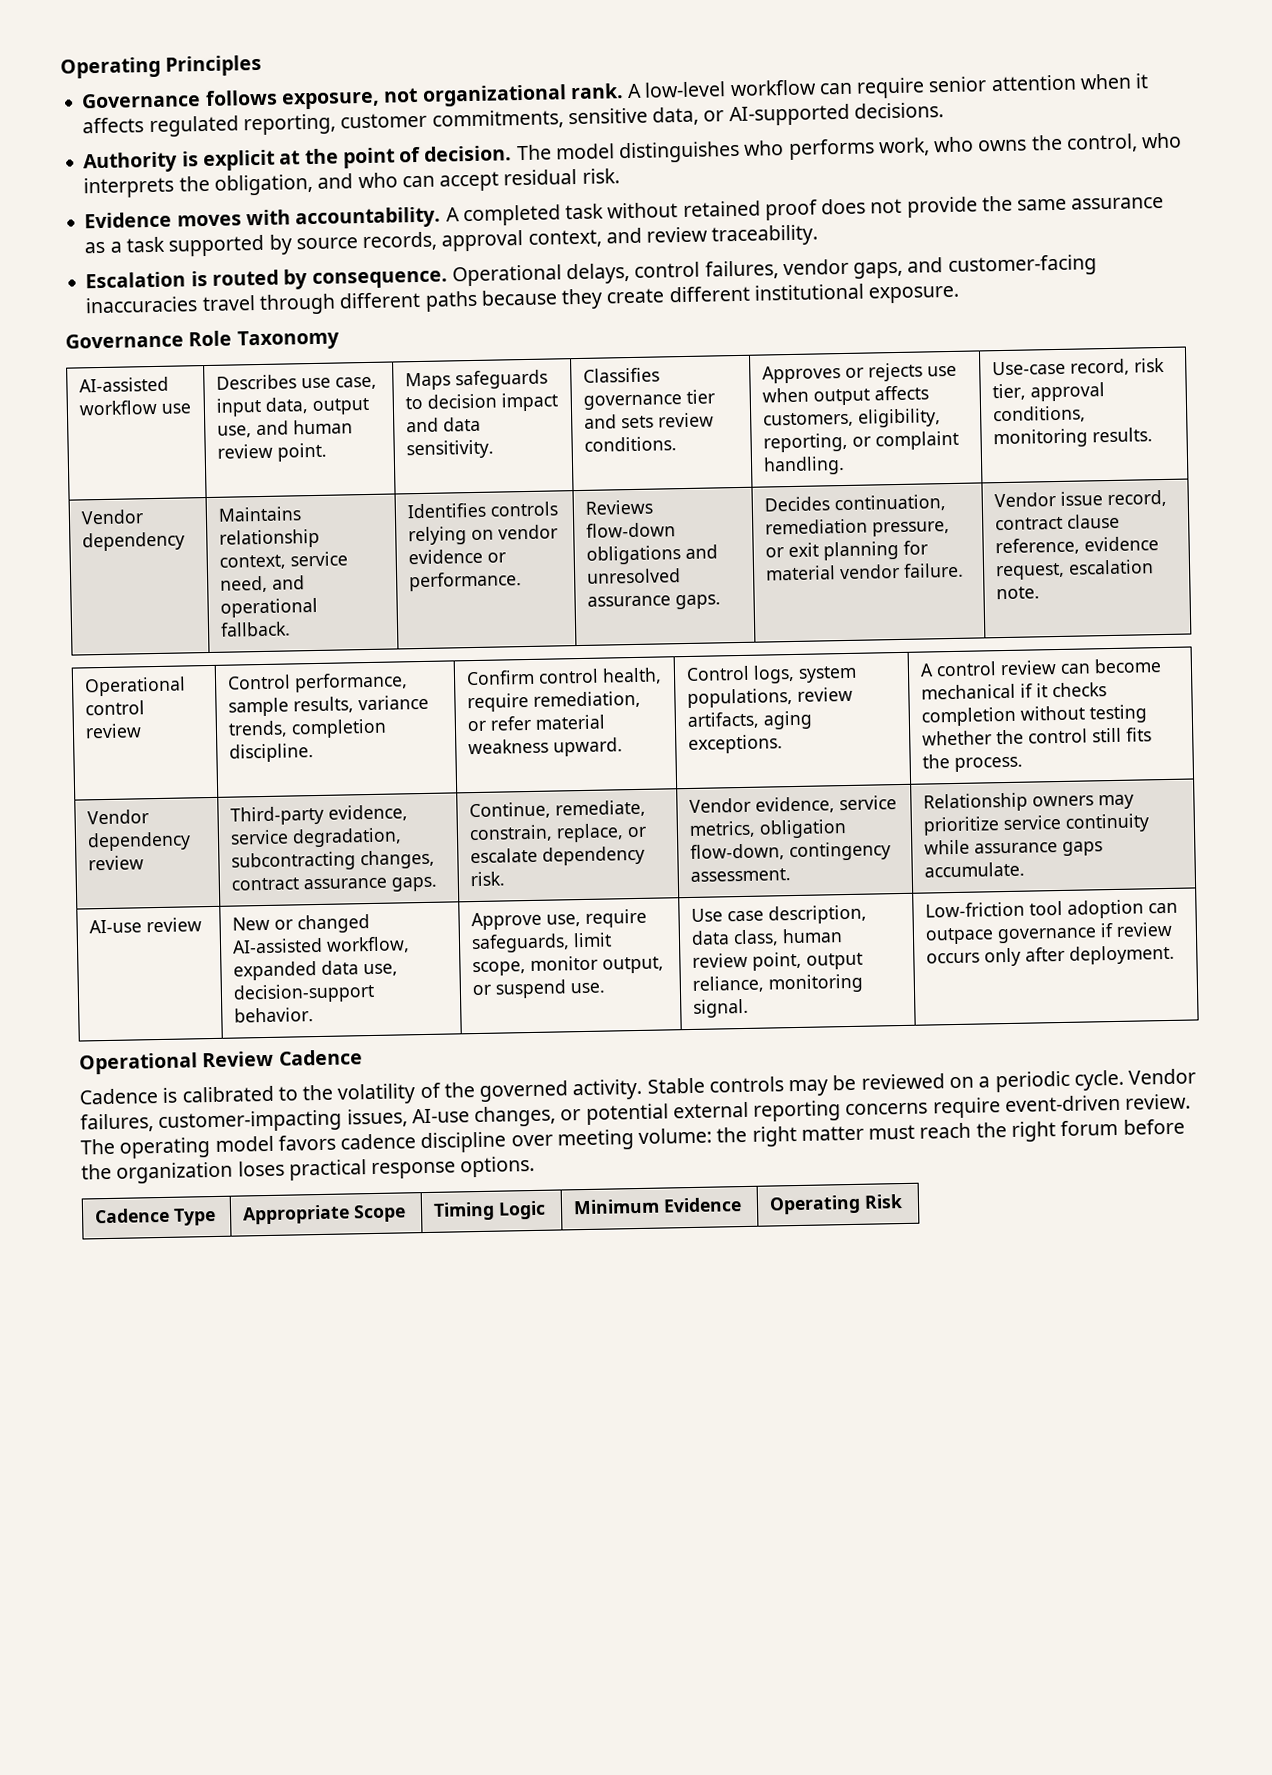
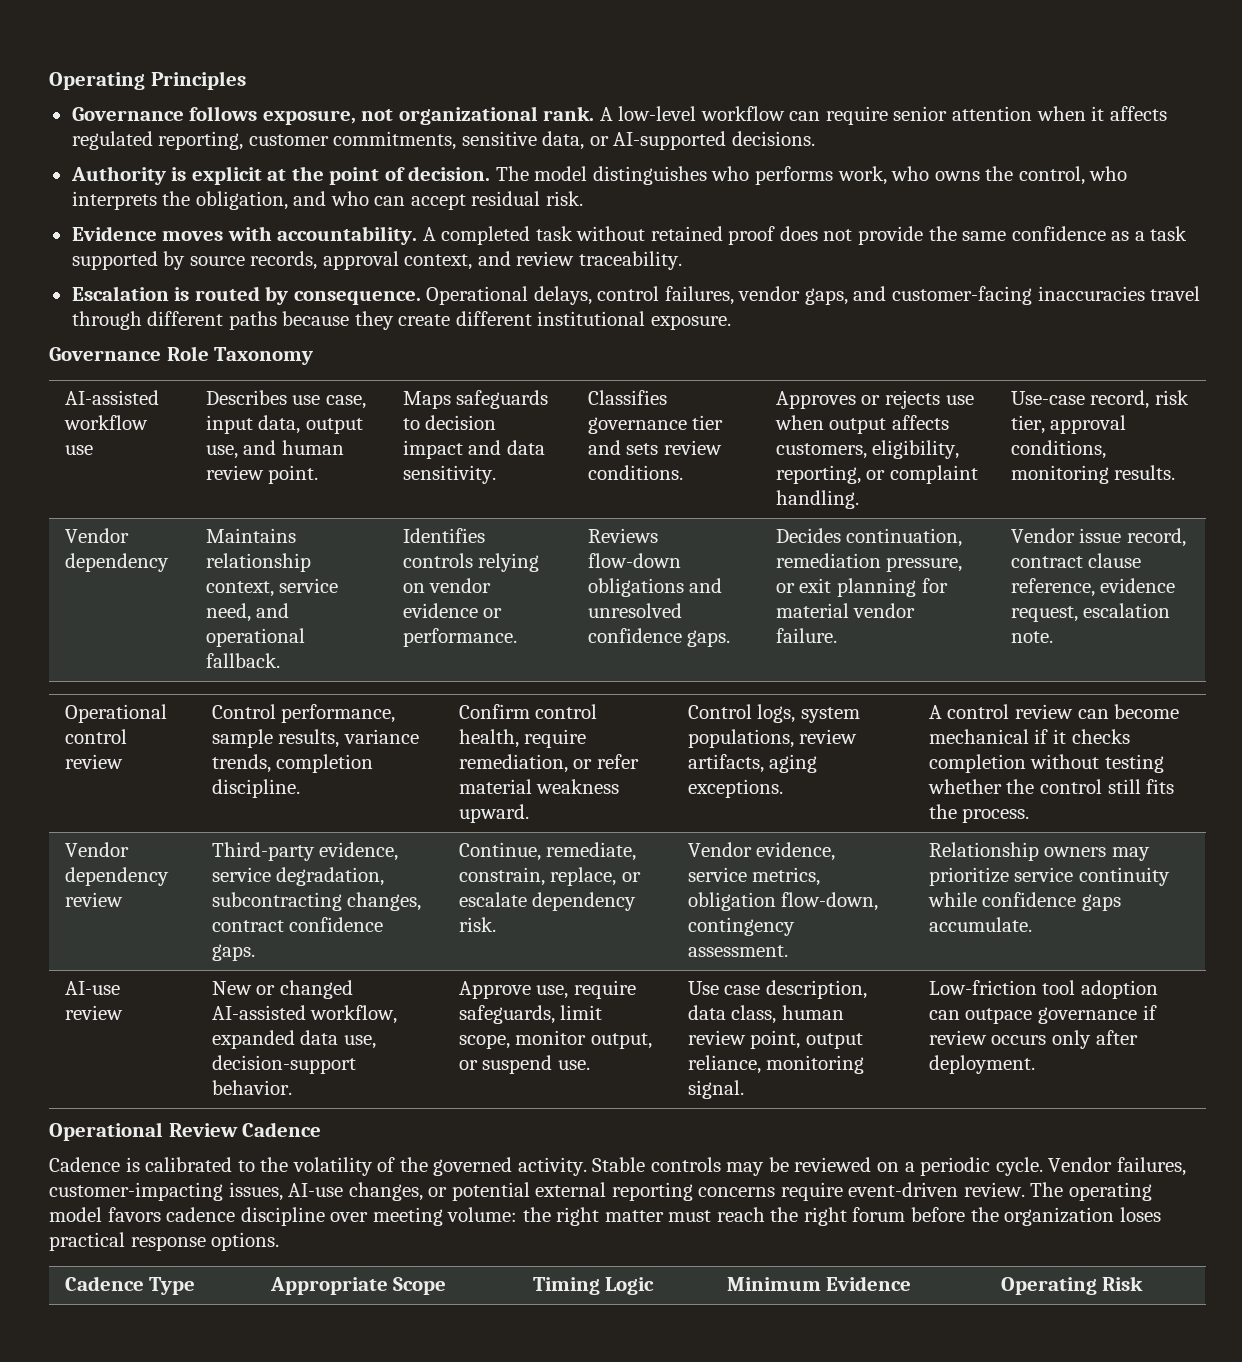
- A completed task without retained proof does not provide the same assurance as a task supported by source records, approval context, and review traceability.
+ A completed task without retained proof does not provide the same confidence as a task supported by source records, approval context, and review traceability.
- Reviews flow-down obligations and unresolved assurance gaps.
+ Reviews flow-down obligations and unresolved confidence gaps.
- Vendor dependency review | Third-party evidence, service degradation, subcontracting changes, contract assurance gaps. | Continue, remediate, constrain, replace, or escalate dependency risk. | Vendor evidence, service metrics, obligation flow-down, contingency assessment. | Relationship owners may prioritize service continuity while assurance gaps accumulate.
+ Vendor dependency review | Third-party evidence, service degradation, subcontracting changes, contract confidence gaps. | Continue, remediate, constrain, replace, or escalate dependency risk. | Vendor evidence, service metrics, obligation flow-down, contingency assessment. | Relationship owners may prioritize service continuity while confidence gaps accumulate.

